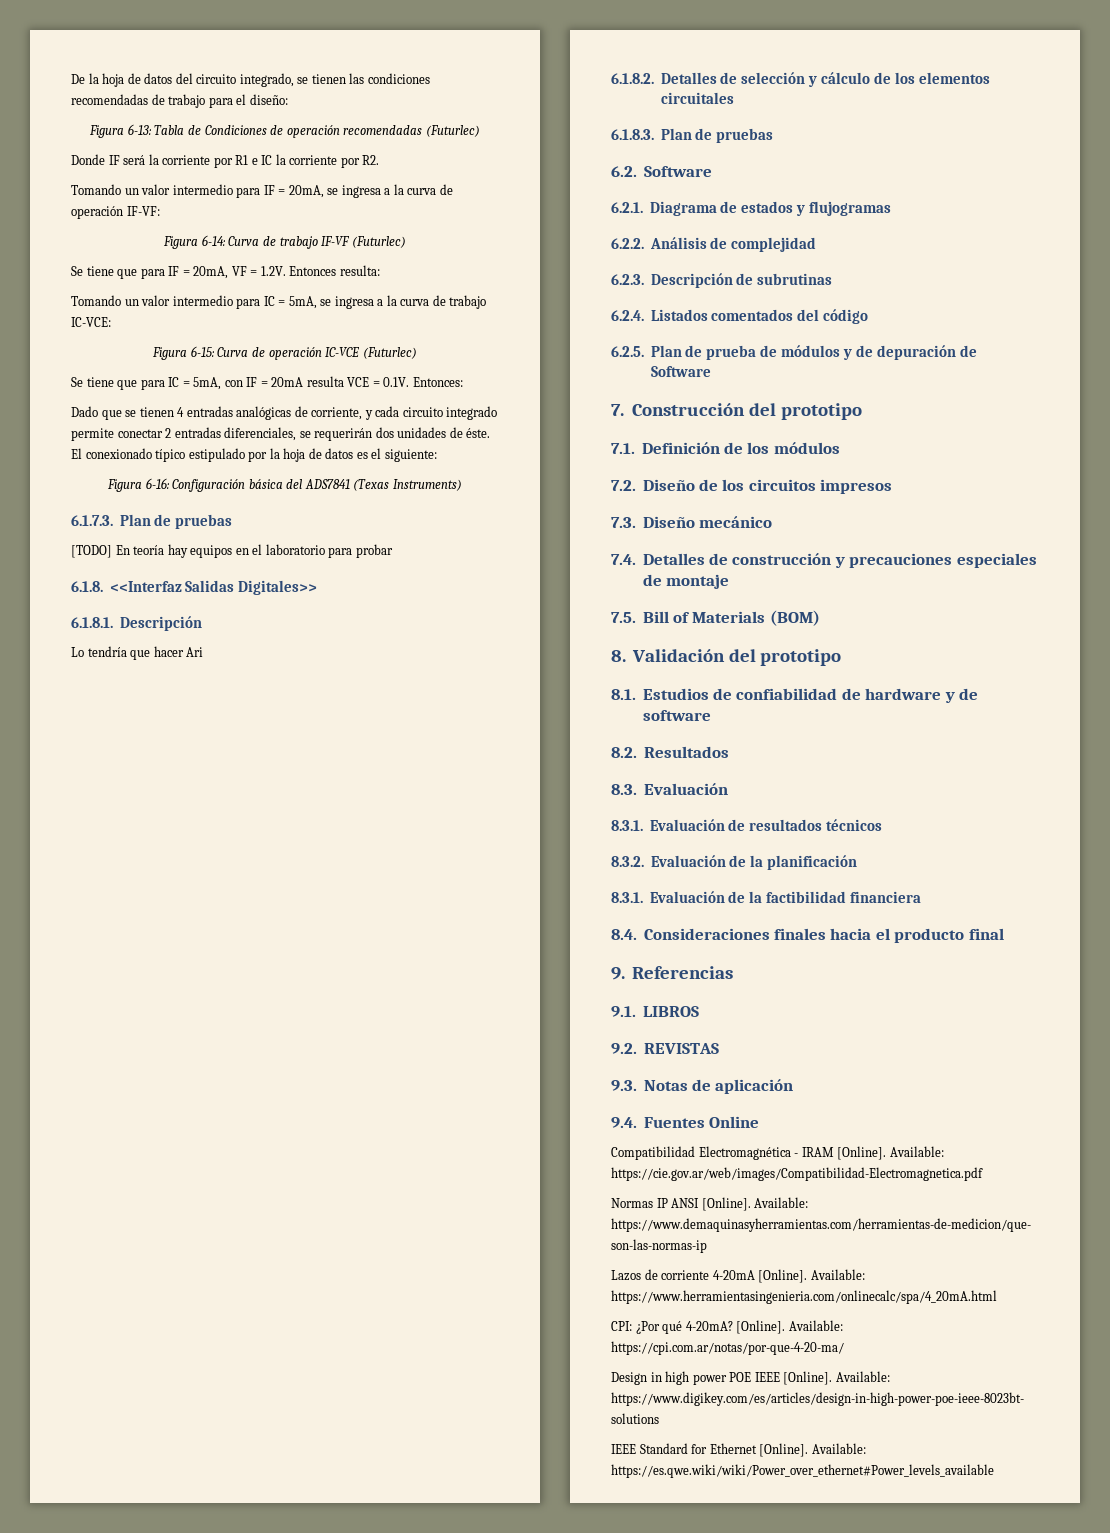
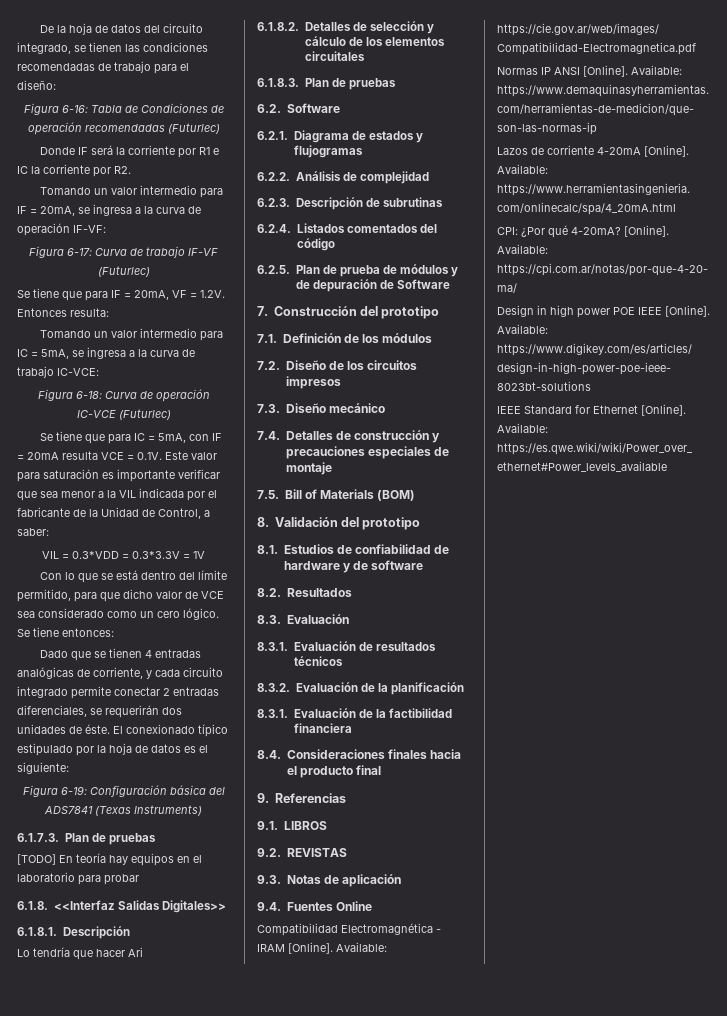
- Figura 6-13: Tabla de Condiciones de operación recomendadas (Futurlec)
+ Figura 6-16: Tabla de Condiciones de operación recomendadas (Futurlec)
- Figura 6-14: Curva de trabajo IF-VF (Futurlec)
+ Figura 6-17: Curva de trabajo IF-VF (Futurlec)
- Figura 6-15: Curva de operación IC-VCE (Futurlec)
+ Figura 6-18: Curva de operación IC-VCE (Futurlec)
- Se tiene que para IC = 5mA, con IF = 20mA resulta VCE = 0.1V. Entonces:
+ Se tiene que para IC = 5mA, con IF = 20mA resulta VCE = 0.1V. Este valor para saturación es importante verificar que sea menor a la VIL indicada por el fabricante de la Unidad de Control, a saber:
+ VIL = 0.3*VDD = 0.3*3.3V = 1V
+ Con lo que se está dentro del límite permitido, para que dicho valor de VCE sea considerado como un cero lógico. Se tiene entonces:
- Figura 6-16: Configuración básica del ADS7841 (Texas Instruments)
+ Figura 6-19: Configuración básica del ADS7841 (Texas Instruments)

